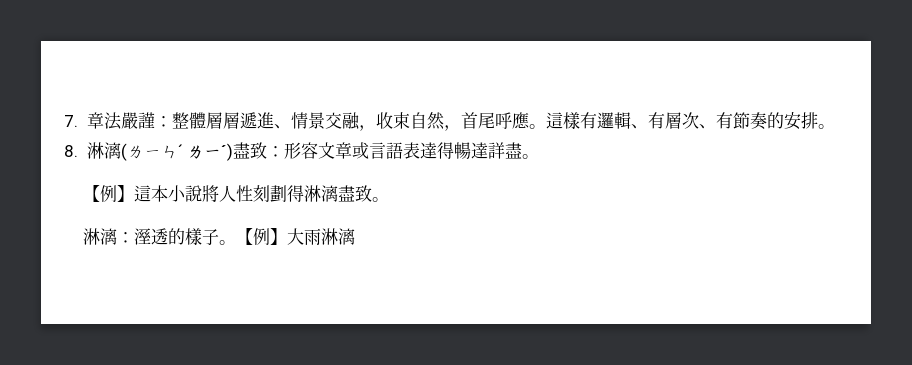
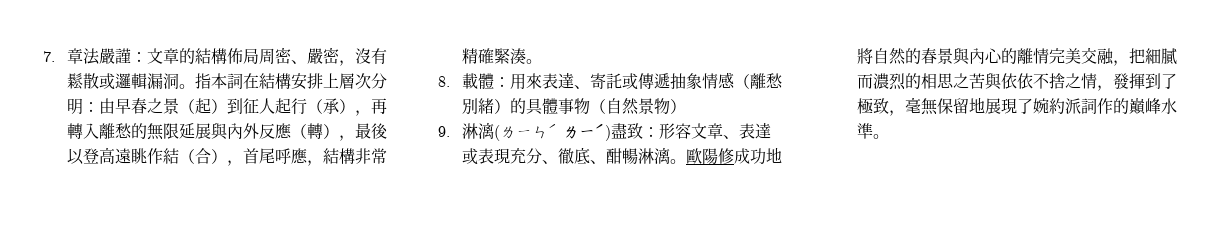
- 7.章法嚴謹：整體層層遞進、情景交融，收束自然，首尾呼應。這樣有邏輯、有層次、有節奏的安排。
- 8.淋漓(ㄌㄧㄣˊ ㄌㄧˊ)盡致：形容文章或言語表達得暢達詳盡。
- 【例】這本小說將人性刻劃得淋漓盡致。
- 淋漓：溼透的樣子。【例】大雨淋漓
+ 7.章法嚴謹：文章的結構佈局周密、嚴密，沒有鬆散或邏輯漏洞。指本詞在結構安排上層次分明：由早春之景（起）到征人起行（承），再轉入離愁的無限延展與內外反應（轉），最後以登高遠眺作結（合），首尾呼應，結構非常精確緊湊。
+ 8.載體：用來表達、寄託或傳遞抽象情感（離愁別緒）的具體事物（自然景物）
+ 9.淋漓(ㄌㄧㄣˊ ㄌㄧˊ)盡致：形容文章、表達或表現充分、徹底、酣暢淋漓。歐陽修成功地將自然的春景與內心的離情完美交融，把細膩而濃烈的相思之苦與依依不捨之情，發揮到了極致，毫無保留地展現了婉約派詞作的巔峰水準。

